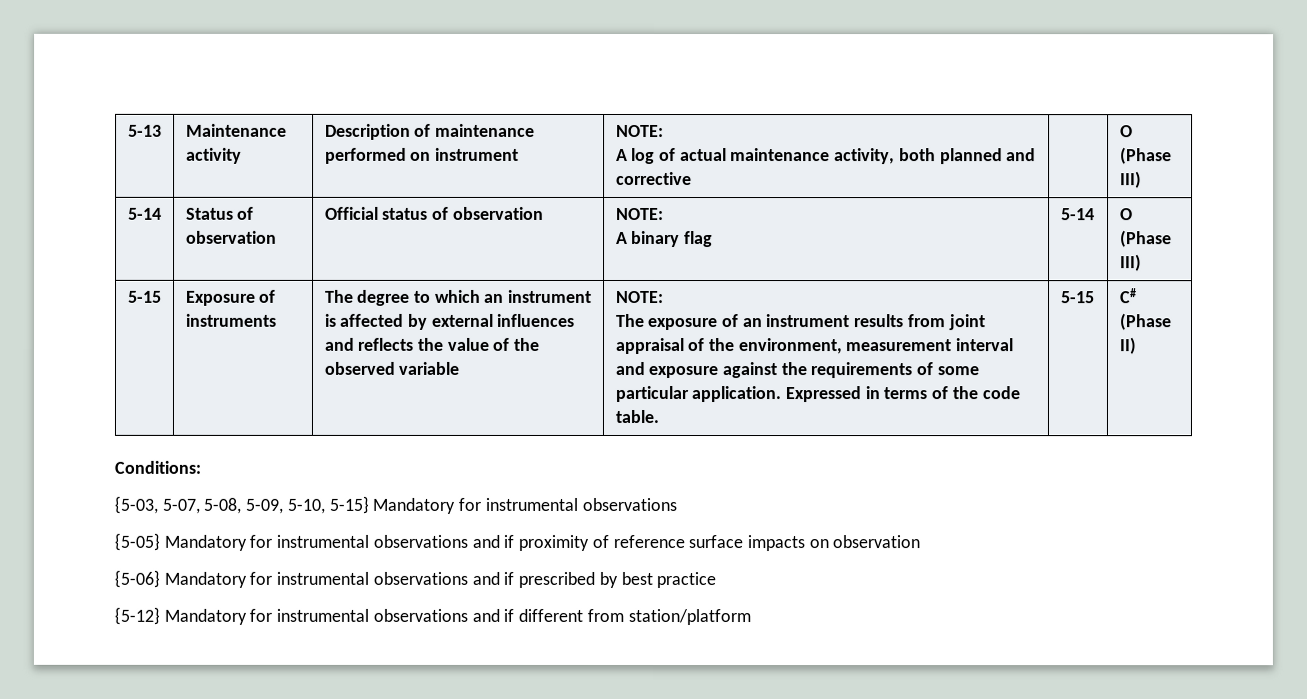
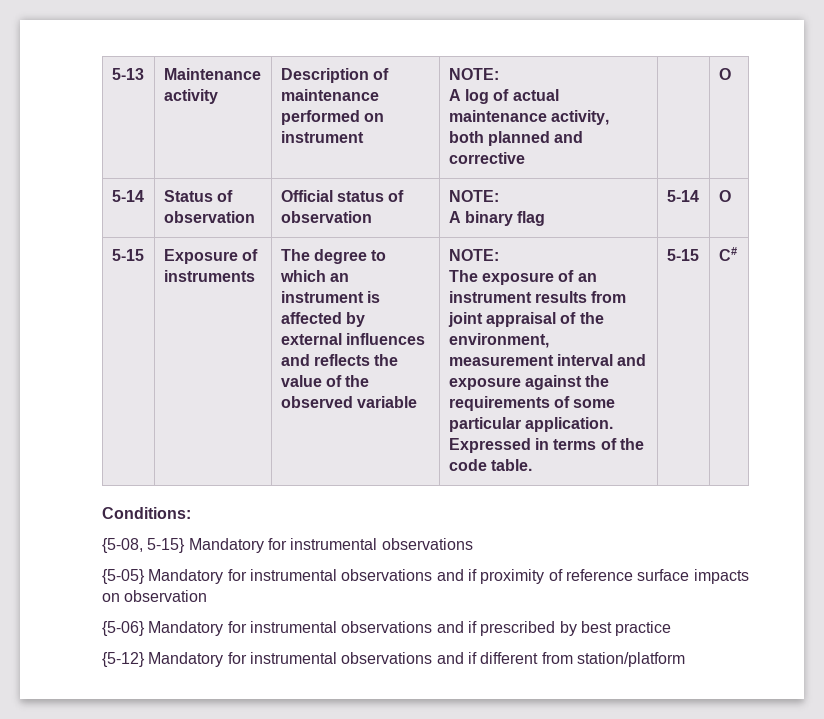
  5-13 | Maintenance activity | Description of maintenance performed on instrument | NOTE:
- A log of actual maintenance activity, both planned and corrective | | O (Phase III)
+ A log of actual maintenance activity, both planned and corrective | | O
  5-14 | Status of observation | Official status of observation | NOTE:
- A binary flag | 5-14 | O (Phase III)
+ A binary flag | 5-14 | O
- C# (Phase II)
+ C#
- {5-03, 5-07, 5-08, 5-09, 5-10, 5-15} Mandatory for instrumental observations
+ {5-08, 5-15} Mandatory for instrumental observations

